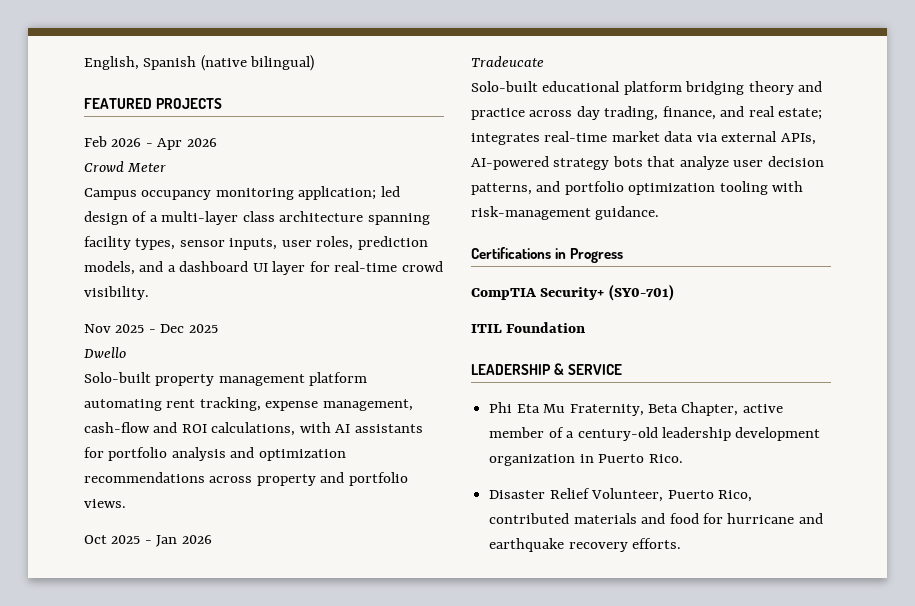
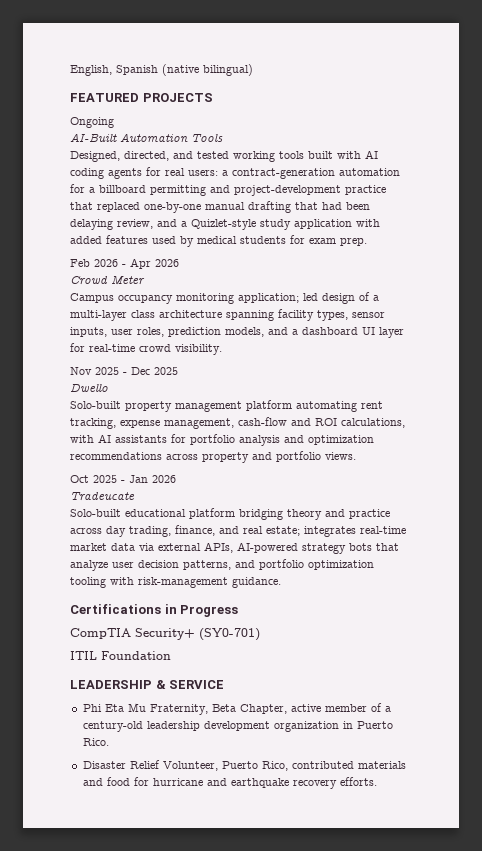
+ Ongoing
+ AI-Built Automation Tools
+ Designed, directed, and tested working tools built with AI coding agents for real users: a contract-generation automation for a billboard permitting and project-development practice that replaced one-by-one manual drafting that had been delaying review, and a Quizlet-style study application with added features used by medical students for exam prep.

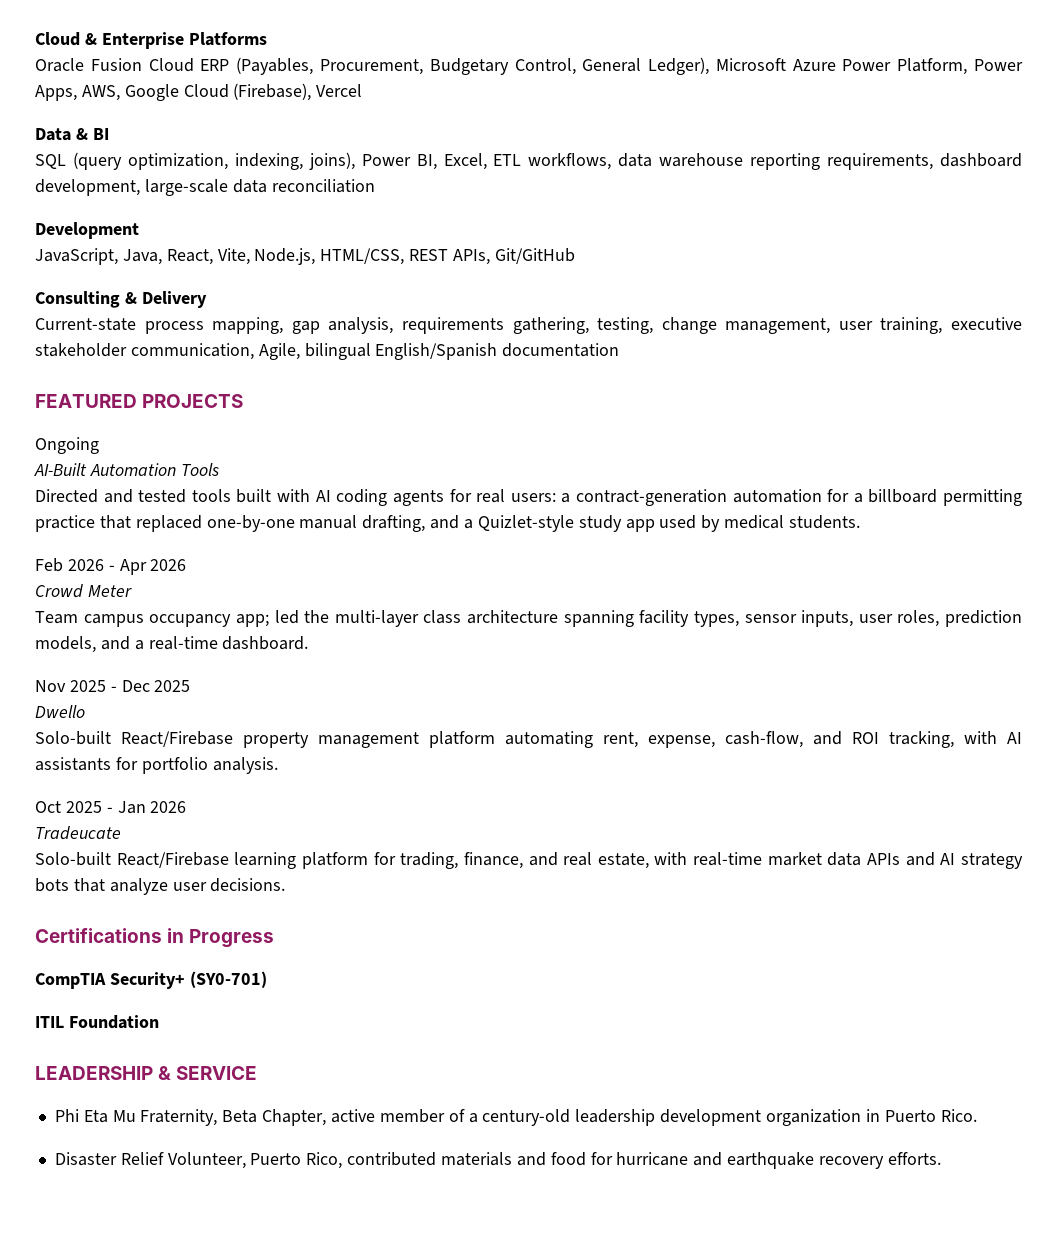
- English, Spanish (native bilingual)
+ Cloud & Enterprise Platforms
+ Oracle Fusion Cloud ERP (Payables, Procurement, Budgetary Control, General Ledger), Microsoft Azure Power Platform, Power Apps, AWS, Google Cloud (Firebase), Vercel
+ Data & BI
+ SQL (query optimization, indexing, joins), Power BI, Excel, ETL workflows, data warehouse reporting requirements, dashboard development, large-scale data reconciliation
+ Development
+ JavaScript, Java, React, Vite, Node.js, HTML/CSS, REST APIs, Git/GitHub
+ Consulting & Delivery
+ Current-state process mapping, gap analysis, requirements gathering, testing, change management, user training, executive stakeholder communication, Agile, bilingual English/Spanish documentation
- Designed, directed, and tested working tools built with AI coding agents for real users: a contract-generation automation for a billboard permitting and project-development practice that replaced one-by-one manual drafting that had been delaying review, and a Quizlet-style study application with added features used by medical students for exam prep.
+ Directed and tested tools built with AI coding agents for real users: a contract-generation automation for a billboard permitting practice that replaced one-by-one manual drafting, and a Quizlet-style study app used by medical students.
- Campus occupancy monitoring application; led design of a multi-layer class architecture spanning facility types, sensor inputs, user roles, prediction models, and a dashboard UI layer for real-time crowd visibility.
+ Team campus occupancy app; led the multi-layer class architecture spanning facility types, sensor inputs, user roles, prediction models, and a real-time dashboard.
- Solo-built property management platform automating rent tracking, expense management, cash-flow and ROI calculations, with AI assistants for portfolio analysis and optimization recommendations across property and portfolio views.
+ Solo-built React/Firebase property management platform automating rent, expense, cash-flow, and ROI tracking, with AI assistants for portfolio analysis.
- Solo-built educational platform bridging theory and practice across day trading, finance, and real estate; integrates real-time market data via external APIs, AI-powered strategy bots that analyze user decision patterns, and portfolio optimization tooling with risk-management guidance.
+ Solo-built React/Firebase learning platform for trading, finance, and real estate, with real-time market data APIs and AI strategy bots that analyze user decisions.

